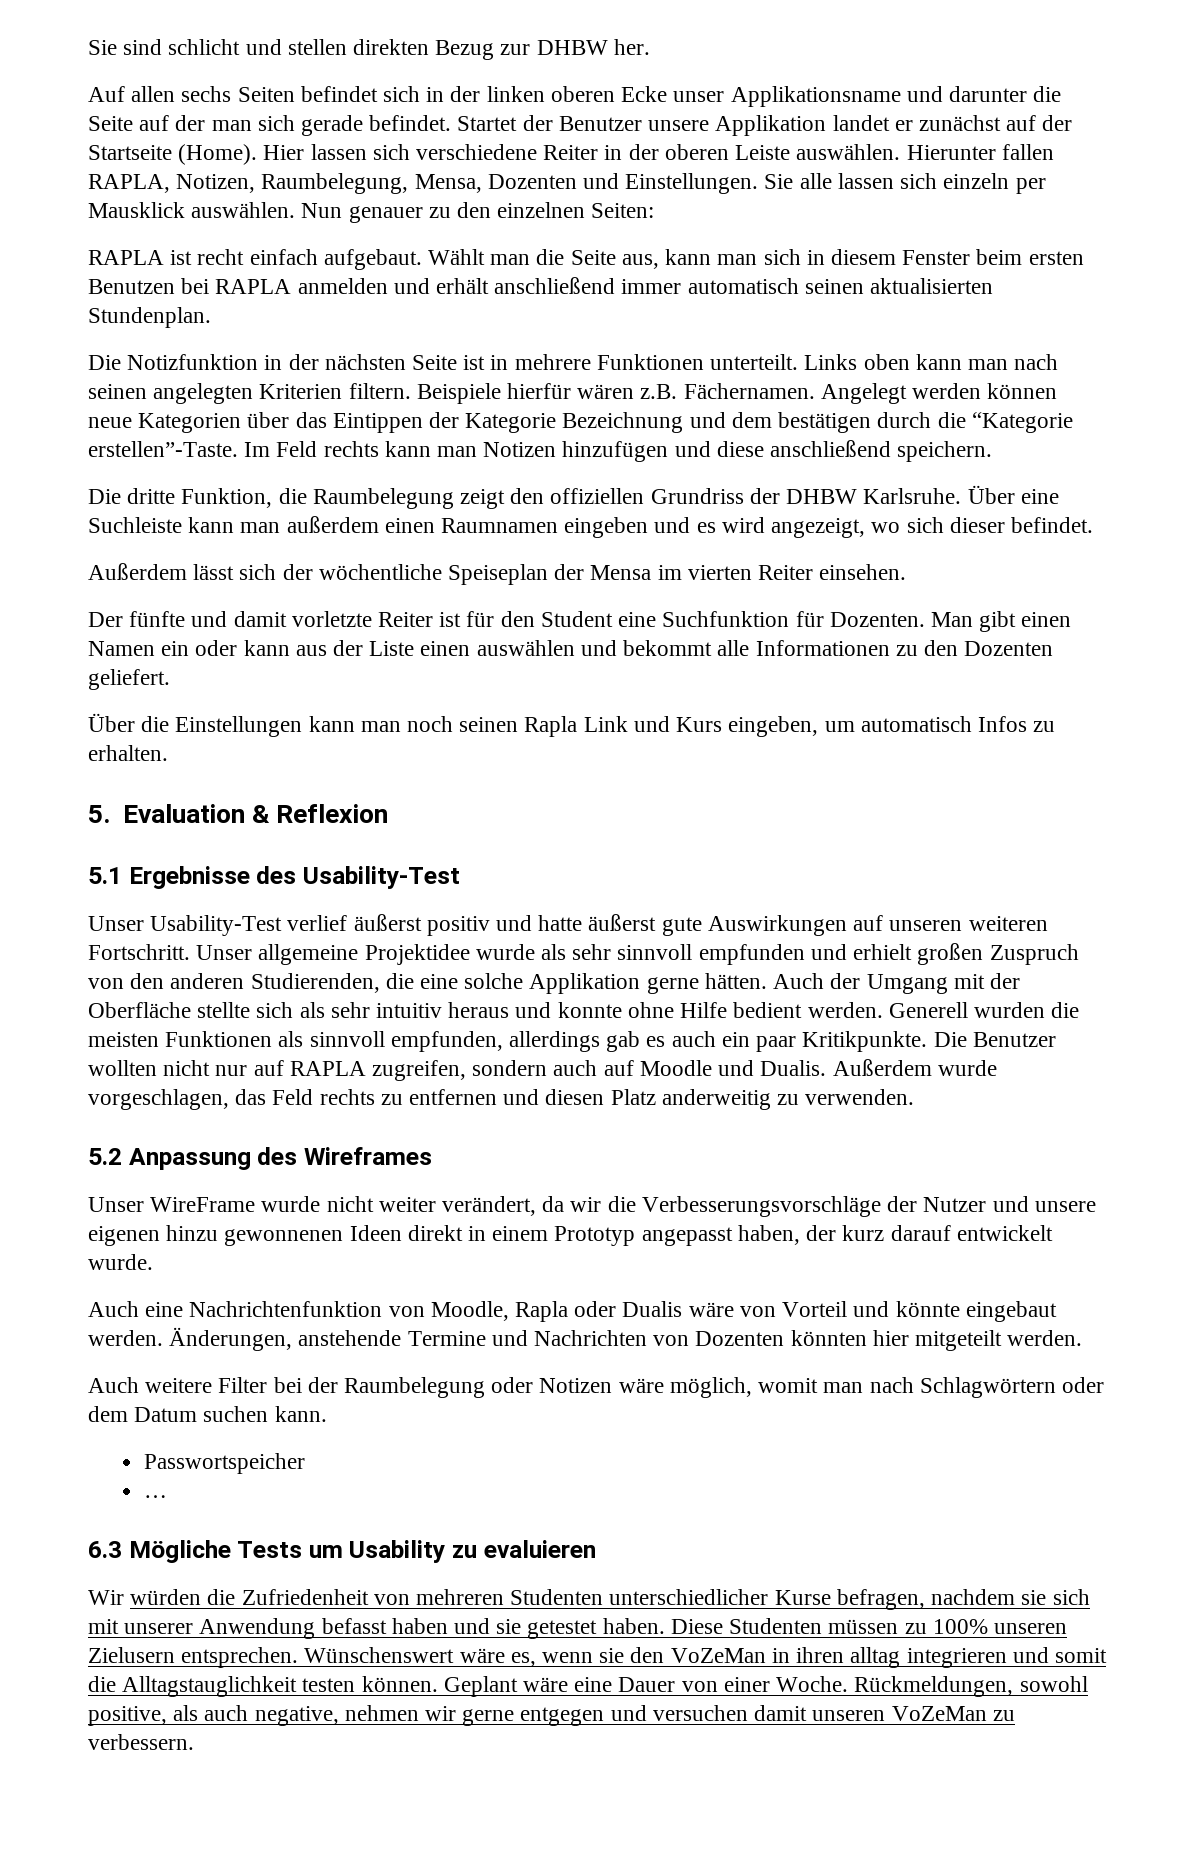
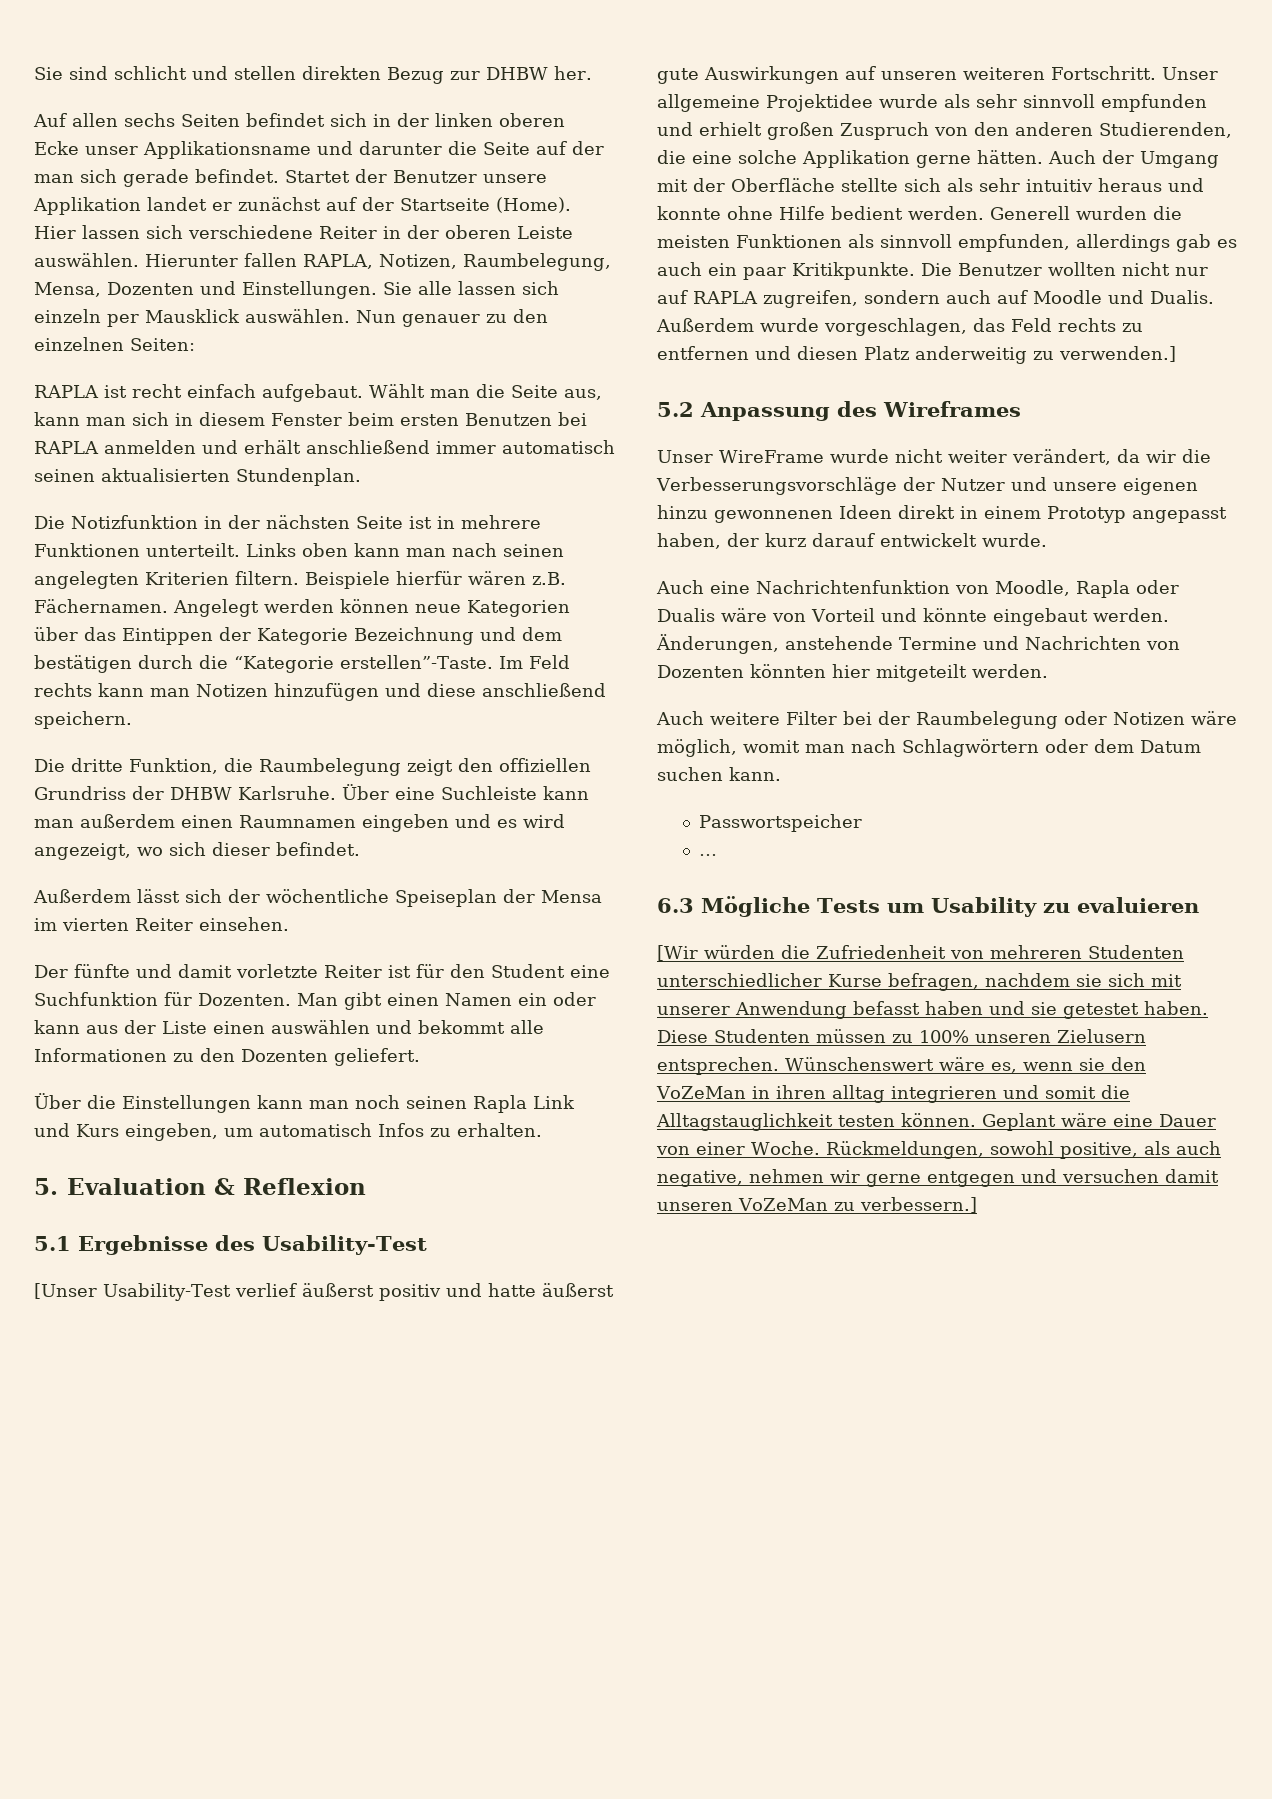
- Unser Usability-Test verlief äußerst positiv und hatte äußerst gute Auswirkungen auf unseren weiteren Fortschritt.
+ [Unser Usability-Test verlief äußerst positiv und hatte äußerst gute Auswirkungen auf unseren weiteren Fortschritt.
- Außerdem wurde vorgeschlagen, das Feld rechts zu entfernen und diesen Platz anderweitig zu verwenden.
+ Außerdem wurde vorgeschlagen, das Feld rechts zu entfernen und diesen Platz anderweitig zu verwenden.]
- Wir würden die Zufriedenheit von mehreren Studenten unterschiedlicher Kurse befragen, nachdem sie sich mit unserer Anwendung befasst haben und sie getestet haben.
+ [Wir würden die Zufriedenheit von mehreren Studenten unterschiedlicher Kurse befragen, nachdem sie sich mit unserer Anwendung befasst haben und sie getestet haben.
- Rückmeldungen, sowohl positive, als auch negative, nehmen wir gerne entgegen und versuchen damit unseren VoZeMan zu verbessern.
+ Rückmeldungen, sowohl positive, als auch negative, nehmen wir gerne entgegen und versuchen damit unseren VoZeMan zu verbessern.]

